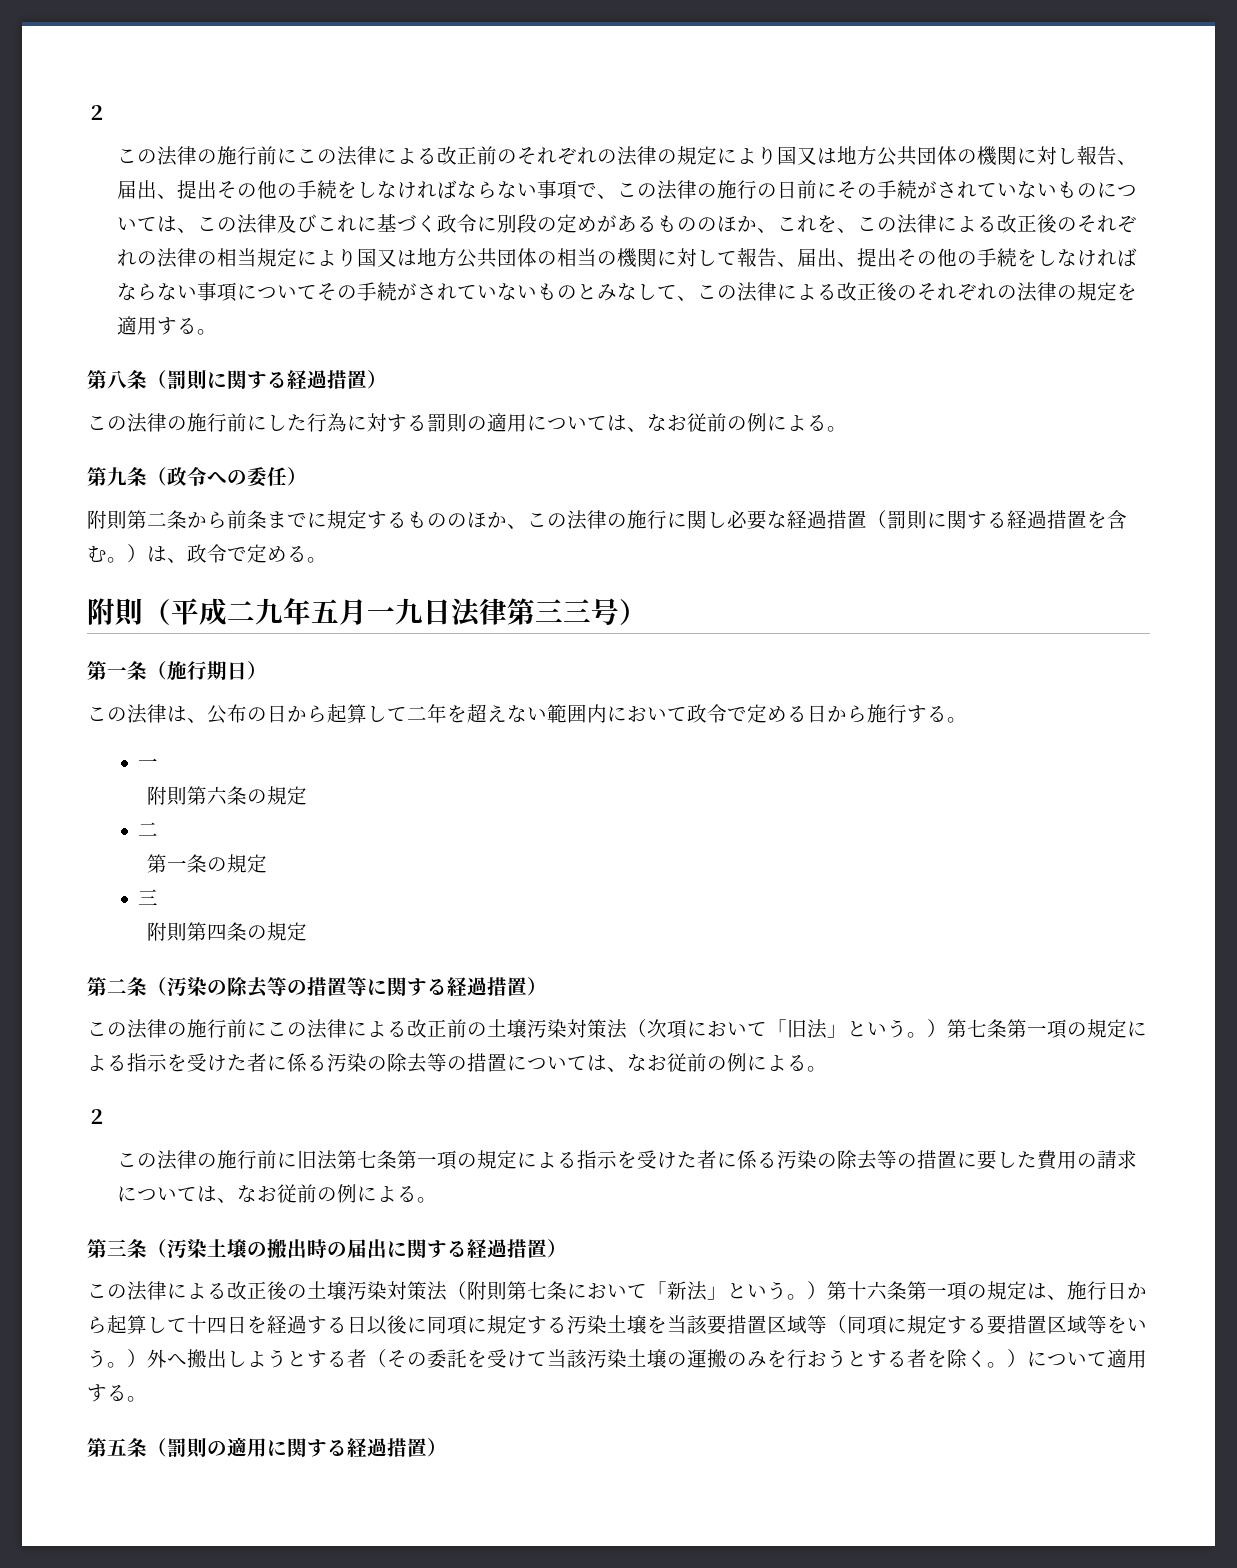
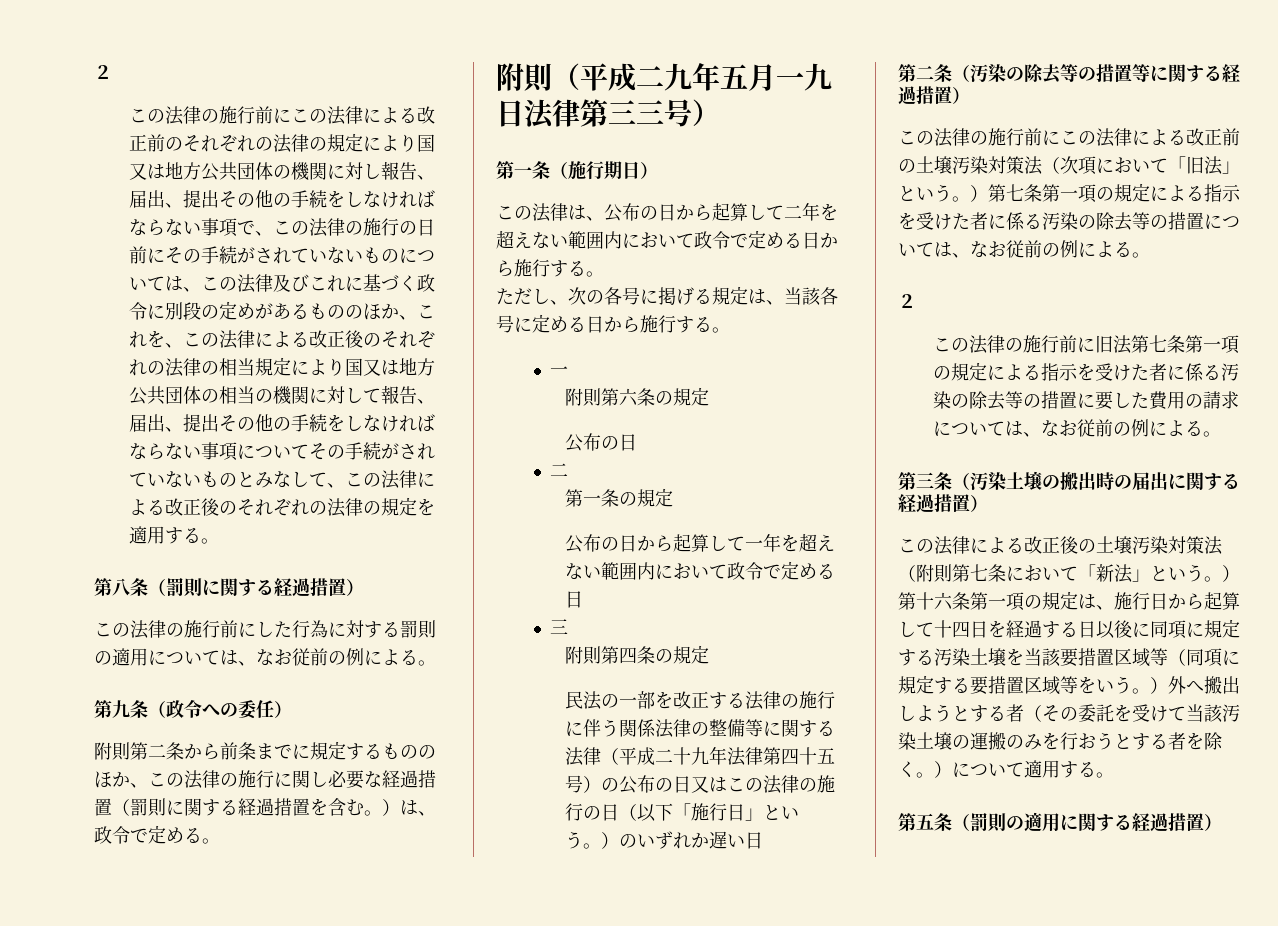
+ ただし、次の各号に掲げる規定は、当該各号に定める日から施行する。
  附則第六条の規定
+ 公布の日
+ 公布の日から起算して一年を超えない範囲内において政令で定める日
+ 民法の一部を改正する法律の施行に伴う関係法律の整備等に関する法律（平成二十九年法律第四十五号）の公布の日又はこの法律の施行の日（以下「施行日」という。）のいずれか遅い日

